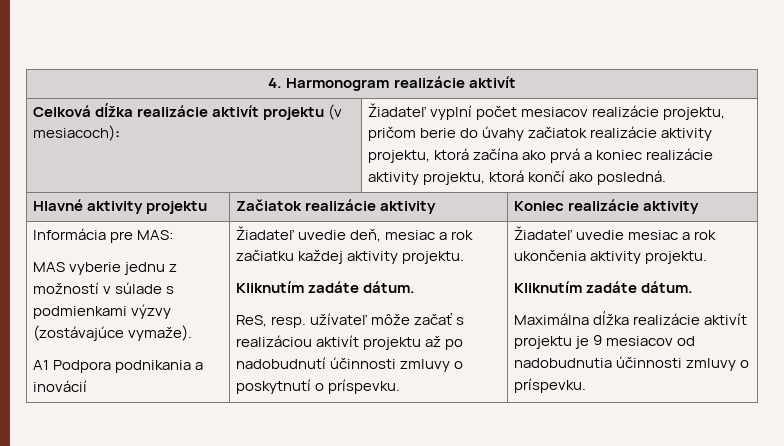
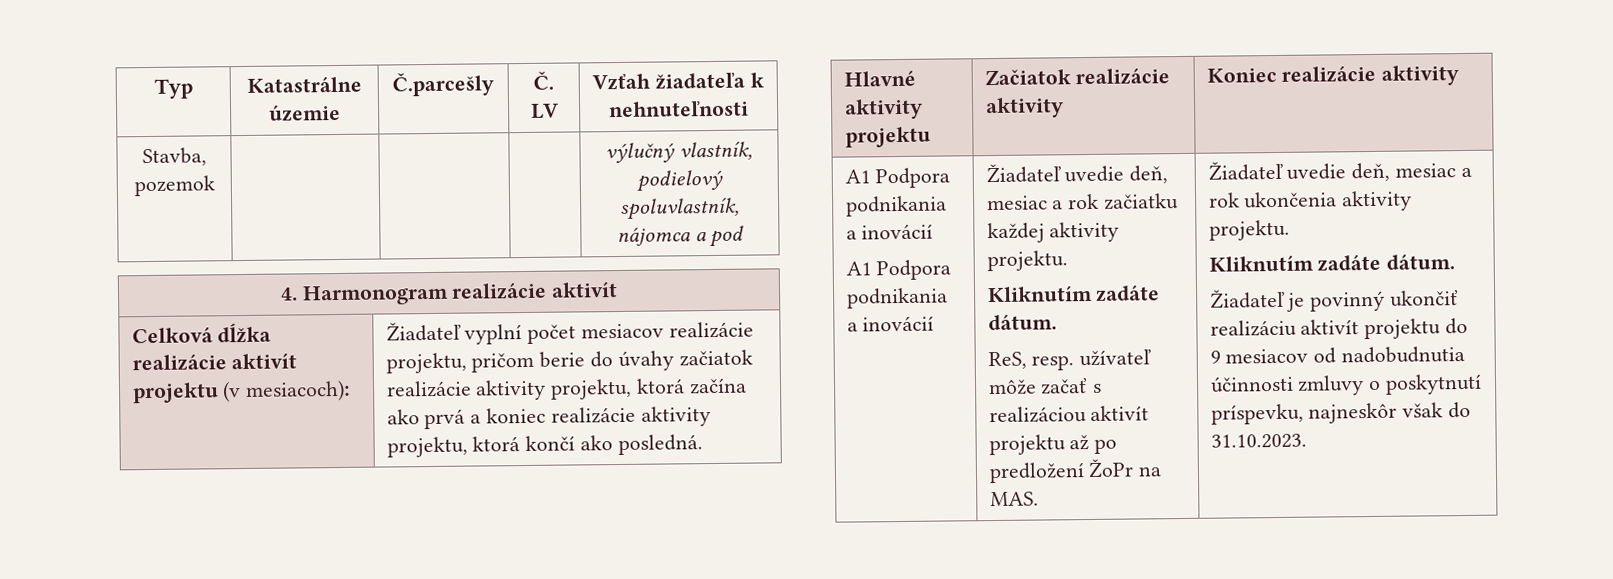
+ Typ | Katastrálne územie | Č.parcešly | Č. LV | Vzťah žiadateľa k nehnuteľnosti
+ Stavba, pozemok | | | | výlučný vlastník, podielový spoluvlastník, nájomca a pod
  Hlavné aktivity projektu | Začiatok realizácie aktivity | Koniec realizácie aktivity
- Informácia pre MAS:
- MAS vyberie jednu z možností v súlade s podmienkami výzvy (zostávajúce vymaže).
+ A1 Podpora podnikania a inovácií
- ReS, resp. užívateľ môže začať s realizáciou aktivít projektu až po nadobudnutí účinnosti zmluvy o poskytnutí o príspevku. | Žiadateľ uvedie mesiac a rok ukončenia aktivity projektu.
+ ReS, resp. užívateľ môže začať s realizáciou aktivít projektu až po predložení ŽoPr na MAS. | Žiadateľ uvedie deň, mesiac a rok ukončenia aktivity projektu.
- Maximálna dĺžka realizácie aktivít projektu je 9 mesiacov od nadobudnutia účinnosti zmluvy o príspevku.
+ Žiadateľ je povinný ukončiť realizáciu aktivít projektu do 9 mesiacov od nadobudnutia účinnosti zmluvy o poskytnutí príspevku, najneskôr však do 31.10.2023.

